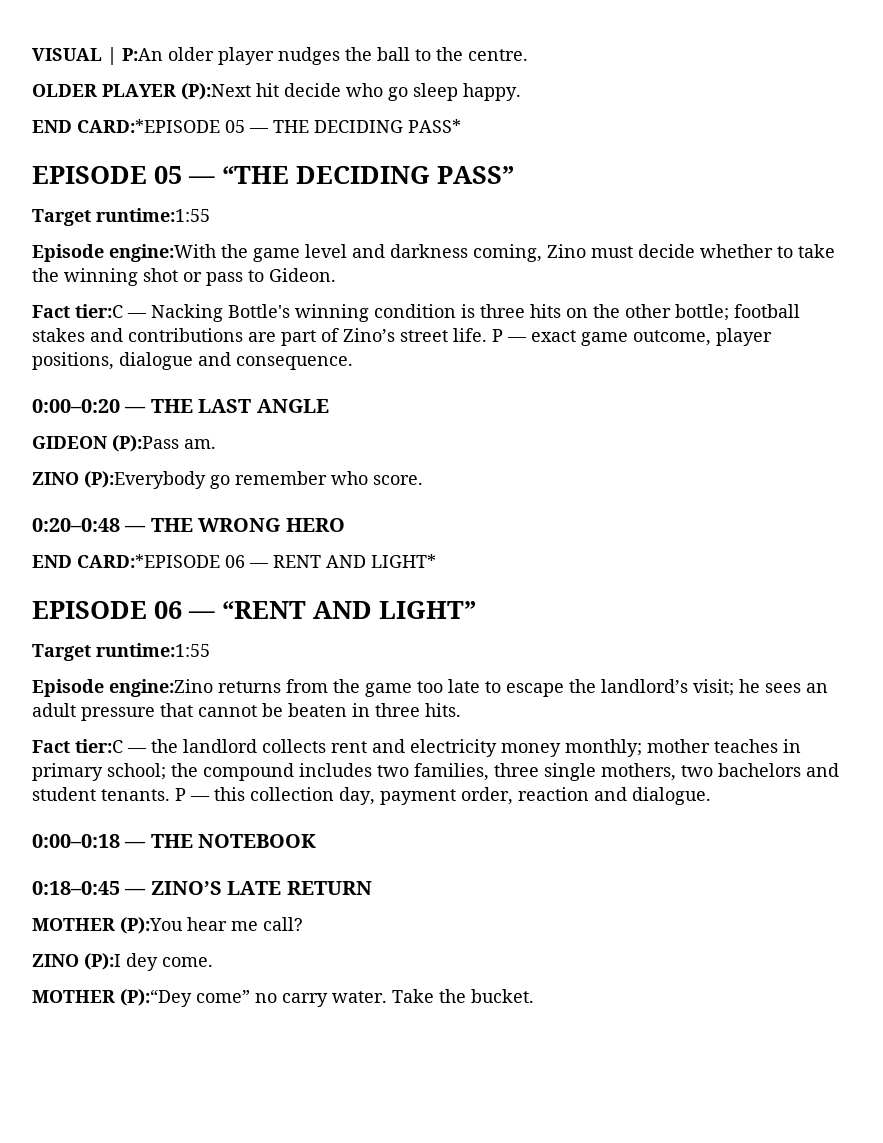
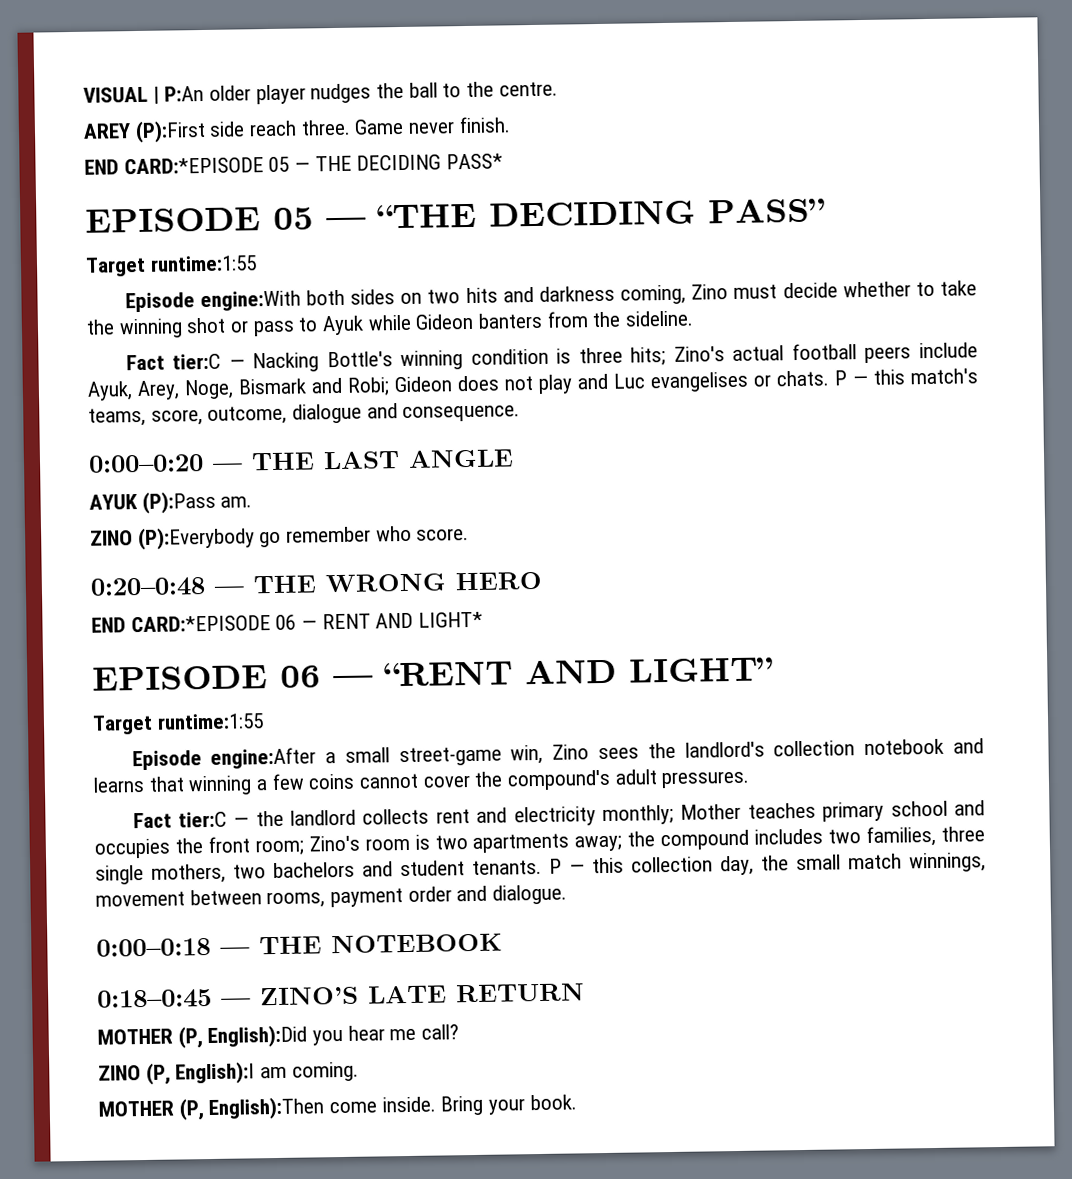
- OLDER PLAYER (P):Next hit decide who go sleep happy.
+ AREY (P):First side reach three. Game never finish.
- Episode engine:With the game level and darkness coming, Zino must decide whether to take the winning shot or pass to Gideon.
+ Episode engine:With both sides on two hits and darkness coming, Zino must decide whether to take the winning shot or pass to Ayuk while Gideon banters from the sideline.
- Fact tier:C — Nacking Bottle's winning condition is three hits on the other bottle; football stakes and contributions are part of Zino’s street life. P — exact game outcome, player positions, dialogue and consequence.
+ Fact tier:C — Nacking Bottle's winning condition is three hits; Zino's actual football peers include Ayuk, Arey, Noge, Bismark and Robi; Gideon does not play and Luc evangelises or chats. P — this match's teams, score, outcome, dialogue and consequence.
- GIDEON (P):Pass am.
+ AYUK (P):Pass am.
- Episode engine:Zino returns from the game too late to escape the landlord’s visit; he sees an adult pressure that cannot be beaten in three hits.
+ Episode engine:After a small street-game win, Zino sees the landlord's collection notebook and learns that winning a few coins cannot cover the compound's adult pressures.
- Fact tier:C — the landlord collects rent and electricity money monthly; mother teaches in primary school; the compound includes two families, three single mothers, two bachelors and student tenants.
+ Fact tier:C — the landlord collects rent and electricity monthly; Mother teaches primary school and occupies the front room; Zino's room is two apartments away; the compound includes two families, three single mothers, two bachelors and student tenants.
- P — this collection day, payment order, reaction and dialogue.
+ P — this collection day, the small match winnings, movement between rooms, payment order and dialogue.
- MOTHER (P):You hear me call?
+ MOTHER (P, English):Did you hear me call?
- ZINO (P):I dey come.
- MOTHER (P):“Dey come” no carry water. Take the bucket.
+ ZINO (P, English):I am coming.
+ MOTHER (P, English):Then come inside. Bring your book.

